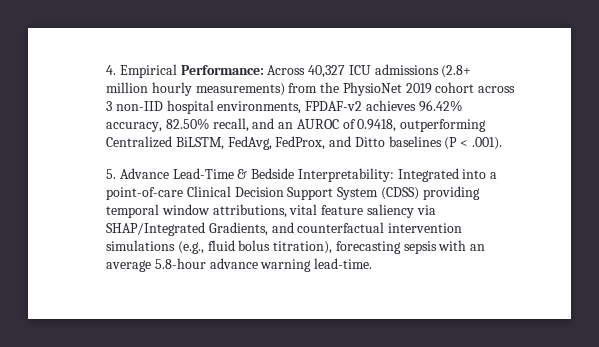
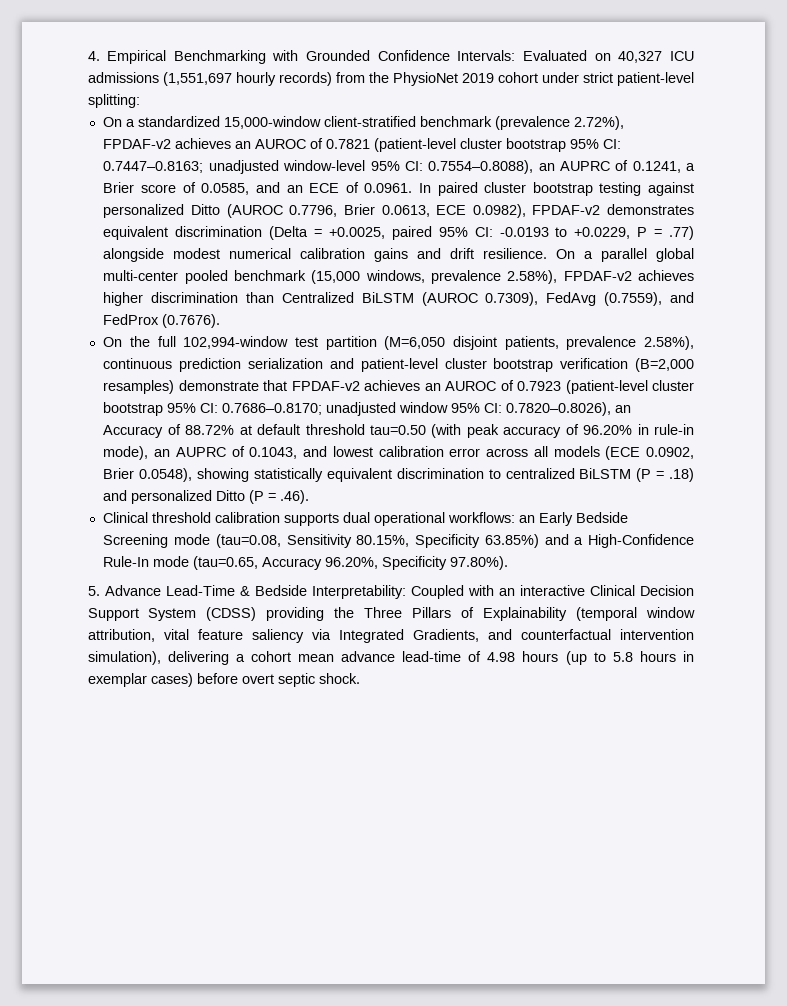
- 4. Empirical Performance: Across 40,327 ICU admissions (2.8+ million hourly measurements) from the PhysioNet 2019 cohort across 3 non-IID hospital environments, FPDAF-v2 achieves 96.42% accuracy, 82.50% recall, and an AUROC of 0.9418, outperforming Centralized BiLSTM, FedAvg, FedProx, and Ditto baselines (P < .001).
+ 4. Empirical Benchmarking with Grounded Confidence Intervals: Evaluated on 40,327 ICU admissions (1,551,697 hourly records) from the PhysioNet 2019 cohort under strict patient-level splitting:
+ On a standardized 15,000-window client-stratified benchmark (prevalence 2.72%), FPDAF-v2 achieves an AUROC of 0.7821 (patient-level cluster bootstrap 95% CI: 0.7447–0.8163; unadjusted window-level 95% CI: 0.7554–0.8088), an AUPRC of 0.1241, a Brier score of 0.0585, and an ECE of 0.0961. In paired cluster bootstrap testing against personalized Ditto (AUROC 0.7796, Brier 0.0613, ECE 0.0982), FPDAF-v2 demonstrates equivalent discrimination (Delta = +0.0025, paired 95% CI: -0.0193 to +0.0229, P = .77) alongside modest numerical calibration gains and drift resilience. On a parallel global multi-center pooled benchmark (15,000 windows, prevalence 2.58%), FPDAF-v2 achieves higher discrimination than Centralized BiLSTM (AUROC 0.7309), FedAvg (0.7559), and FedProx (0.7676).
+ On the full 102,994-window test partition (M=6,050 disjoint patients, prevalence 2.58%), continuous prediction serialization and patient-level cluster bootstrap verification (B=2,000 resamples) demonstrate that FPDAF-v2 achieves an AUROC of 0.7923 (patient-level cluster bootstrap 95% CI: 0.7686–0.8170; unadjusted window 95% CI: 0.7820–0.8026), an Accuracy of 88.72% at default threshold tau=0.50 (with peak accuracy of 96.20% in rule-in mode), an AUPRC of 0.1043, and lowest calibration error across all models (ECE 0.0902, Brier 0.0548), showing statistically equivalent discrimination to centralized BiLSTM (P = .18) and personalized Ditto (P = .46).
+ Clinical threshold calibration supports dual operational workflows: an Early Bedside Screening mode (tau=0.08, Sensitivity 80.15%, Specificity 63.85%) and a High-Confidence Rule-In mode (tau=0.65, Accuracy 96.20%, Specificity 97.80%).
- 5. Advance Lead-Time & Bedside Interpretability: Integrated into a point-of-care Clinical Decision Support System (CDSS) providing temporal window attributions, vital feature saliency via SHAP/Integrated Gradients, and counterfactual intervention simulations (e.g., fluid bolus titration), forecasting sepsis with an average 5.8-hour advance warning lead-time.
+ 5. Advance Lead-Time & Bedside Interpretability: Coupled with an interactive Clinical Decision Support System (CDSS) providing the Three Pillars of Explainability (temporal window attribution, vital feature saliency via Integrated Gradients, and counterfactual intervention simulation), delivering a cohort mean advance lead-time of 4.98 hours (up to 5.8 hours in exemplar cases) before overt septic shock.

